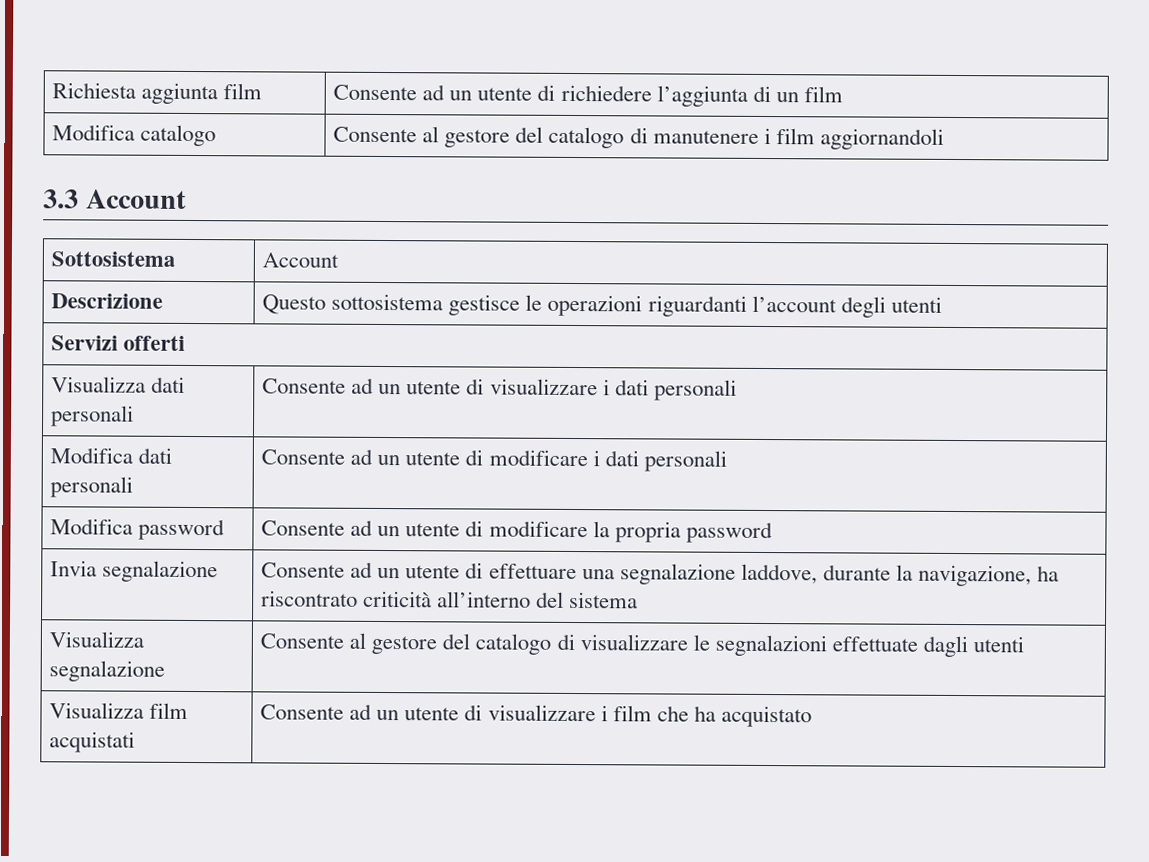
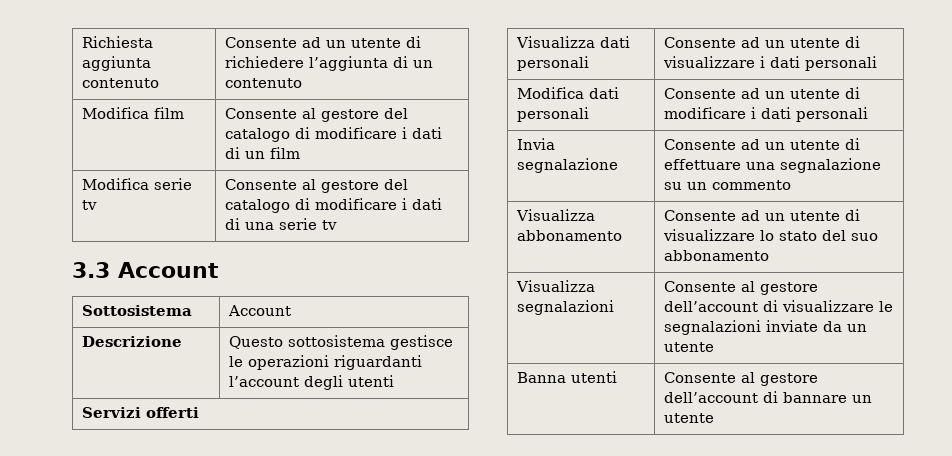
- Richiesta aggiunta film | Consente ad un utente di richiedere l’aggiunta di un film
- Modifica catalogo | Consente al gestore del catalogo di manutenere i film aggiornandoli
+ Richiesta aggiunta contenuto | Consente ad un utente di richiedere l’aggiunta di un contenuto
+ Modifica film | Consente al gestore del catalogo di modificare i dati di un film
+ Modifica serie tv | Consente al gestore del catalogo di modificare i dati di una serie tv
- Modifica password | Consente ad un utente di modificare la propria password
- Invia segnalazione | Consente ad un utente di effettuare una segnalazione laddove, durante la navigazione, ha riscontrato criticità all’interno del sistema
- Visualizza segnalazione | Consente al gestore del catalogo di visualizzare le segnalazioni effettuate dagli utenti
- Visualizza film acquistati | Consente ad un utente di visualizzare i film che ha acquistato
+ Invia segnalazione | Consente ad un utente di effettuare una segnalazione su un commento
+ Visualizza abbonamento | Consente ad un utente di visualizzare lo stato del suo abbonamento
+ Visualizza segnalazioni | Consente al gestore dell’account di visualizzare le segnalazioni inviate da un utente
+ Banna utenti | Consente al gestore dell’account di bannare un utente

